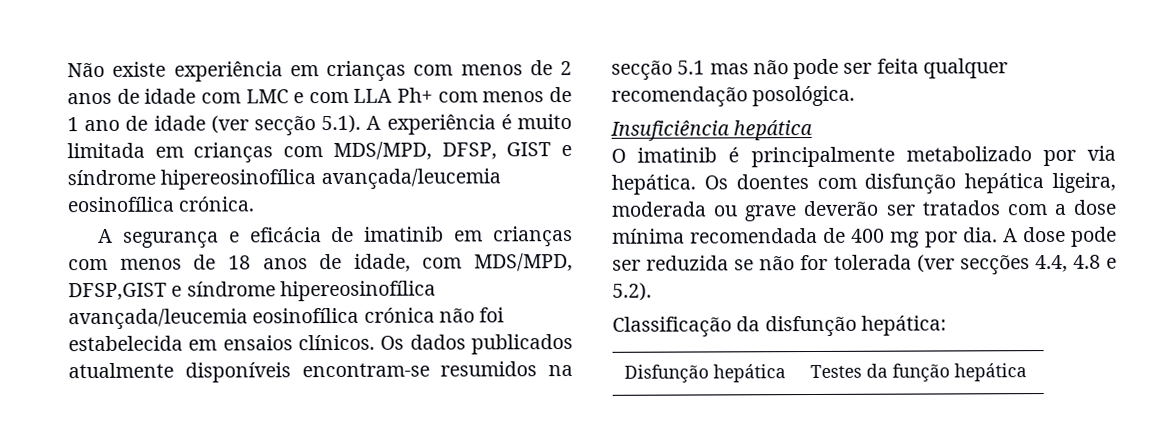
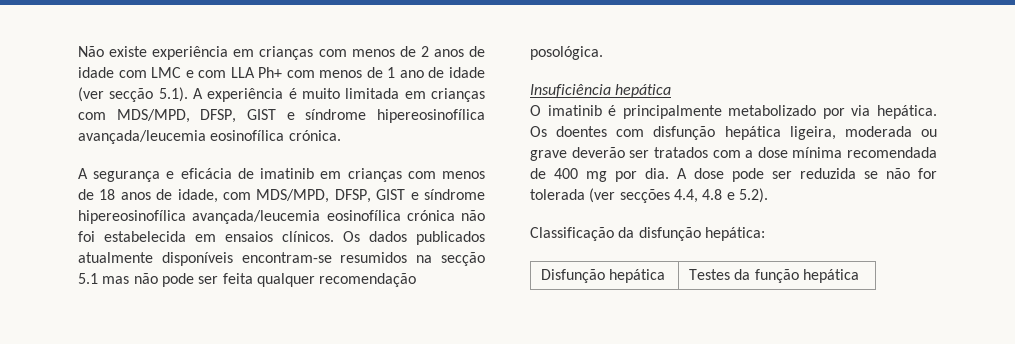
- A segurança e eficácia de imatinib em crianças com menos de 18 anos de idade, com MDS/MPD, DFSP,GIST e síndrome hipereosinofílica avançada/leucemia eosinofílica crónica não foi estabelecida em ensaios clínicos.
+ A segurança e eficácia de imatinib em crianças com menos de 18 anos de idade, com MDS/MPD, DFSP, GIST e síndrome hipereosinofílica avançada/leucemia eosinofílica crónica não foi estabelecida em ensaios clínicos.

